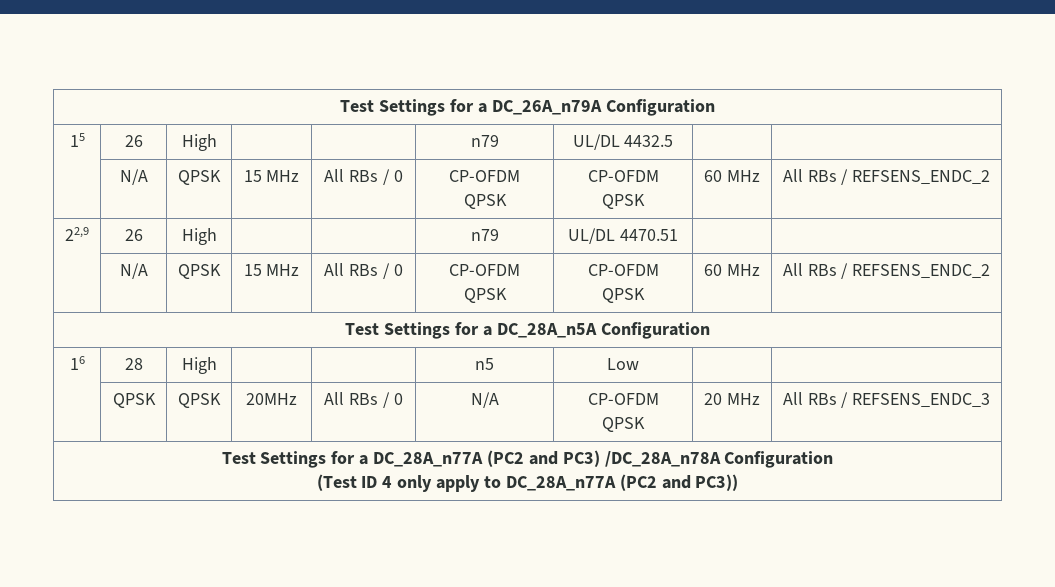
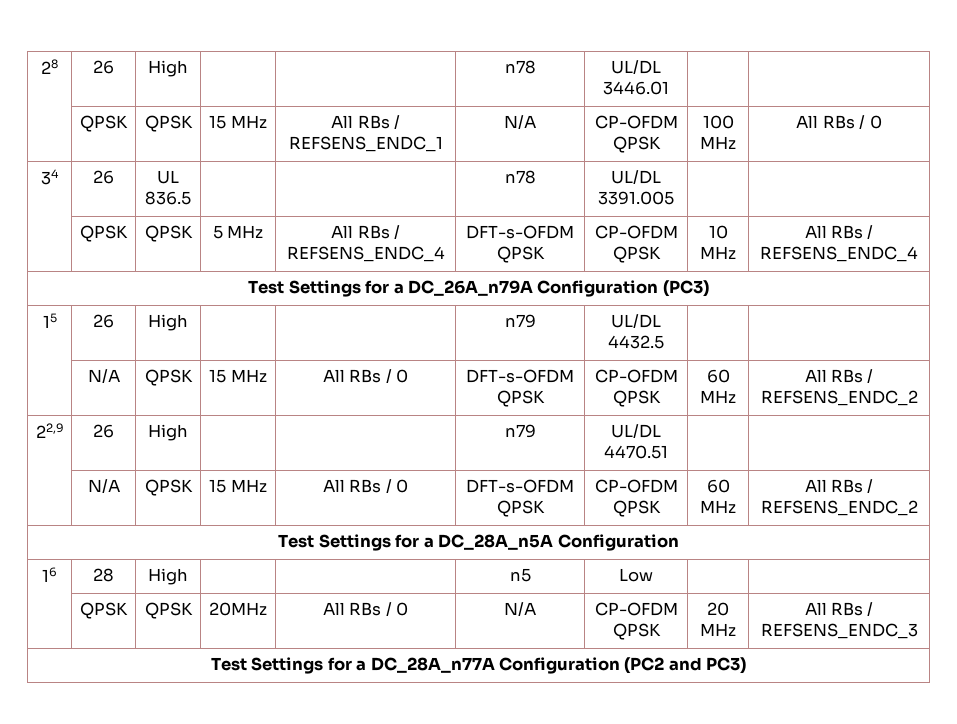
+ 28 | 26 | High | | | n78 | UL/DL 3446.01 | |
+ | QPSK | QPSK | 15 MHz | All RBs / REFSENS_ENDC_1 | N/A | CP-OFDM QPSK | 100 MHz | All RBs / 0
+ 34 | 26 | UL 836.5 | | | n78 | UL/DL 3391.005 | |
+ | QPSK | QPSK | 5 MHz | All RBs / REFSENS_ENDC_4 | DFT-s-OFDM QPSK | CP-OFDM QPSK | 10 MHz | All RBs / REFSENS_ENDC_4
- Test Settings for a DC_26A_n79A Configuration
+ Test Settings for a DC_26A_n79A Configuration (PC3)
  15 | 26 | High | | | n79 | UL/DL 4432.5 | |
- | N/A | QPSK | 15 MHz | All RBs / 0 | CP-OFDM QPSK | CP-OFDM QPSK | 60 MHz | All RBs / REFSENS_ENDC_2
+ | N/A | QPSK | 15 MHz | All RBs / 0 | DFT-s-OFDM QPSK | CP-OFDM QPSK | 60 MHz | All RBs / REFSENS_ENDC_2
  22,9 | 26 | High | | | n79 | UL/DL 4470.51 | |
- | N/A | QPSK | 15 MHz | All RBs / 0 | CP-OFDM QPSK | CP-OFDM QPSK | 60 MHz | All RBs / REFSENS_ENDC_2
+ | N/A | QPSK | 15 MHz | All RBs / 0 | DFT-s-OFDM QPSK | CP-OFDM QPSK | 60 MHz | All RBs / REFSENS_ENDC_2
- Test Settings for a DC_28A_n77A (PC2 and PC3) /DC_28A_n78A Configuration
- (Test ID 4 only apply to DC_28A_n77A (PC2 and PC3))
+ Test Settings for a DC_28A_n77A Configuration (PC2 and PC3)

